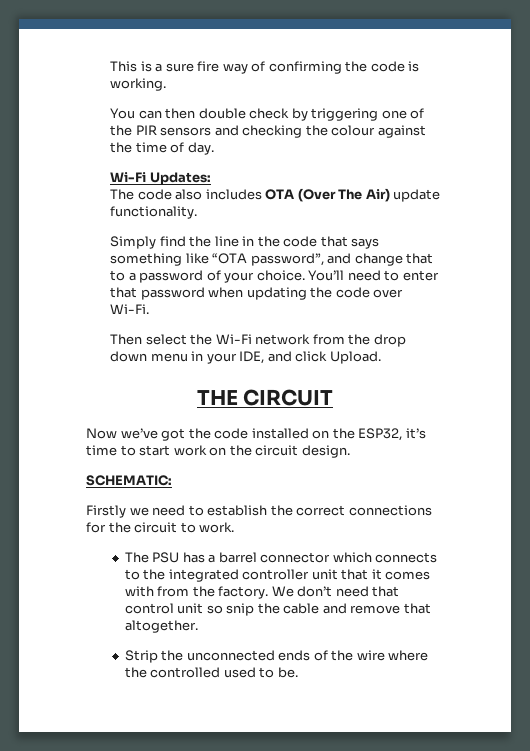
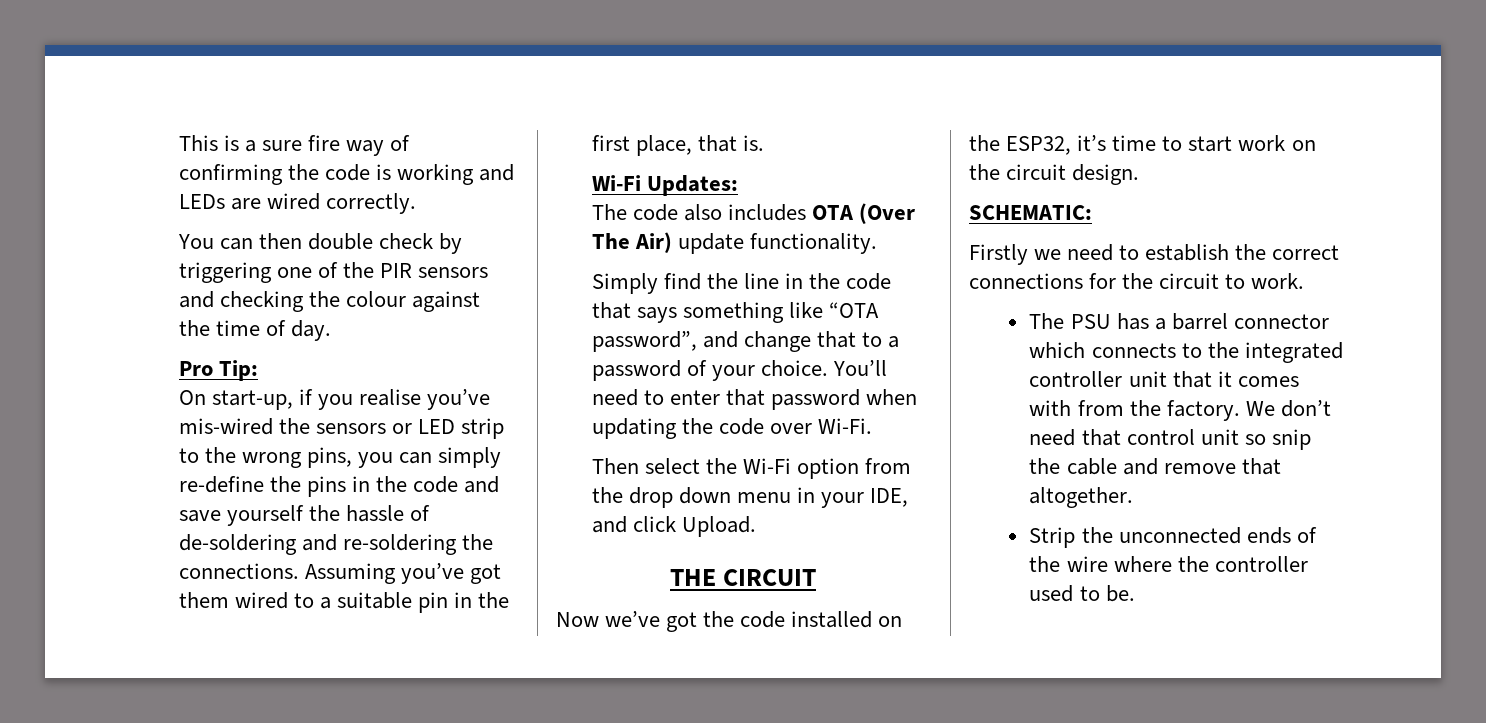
- This is a sure fire way of confirming the code is working.
+ This is a sure fire way of confirming the code is working and LEDs are wired correctly.
+ Pro Tip:
+ On start-up, if you realise you’ve mis-wired the sensors or LED strip to the wrong pins, you can simply re-define the pins in the code and save yourself the hassle of de-soldering and re-soldering the connections. Assuming you’ve got them wired to a suitable pin in the first place, that is.
- Then select the Wi-Fi network from the drop down menu in your IDE, and click Upload.
+ Then select the Wi-Fi option from the drop down menu in your IDE, and click Upload.
- Strip the unconnected ends of the wire where the controlled used to be.
+ Strip the unconnected ends of the wire where the controller used to be.

